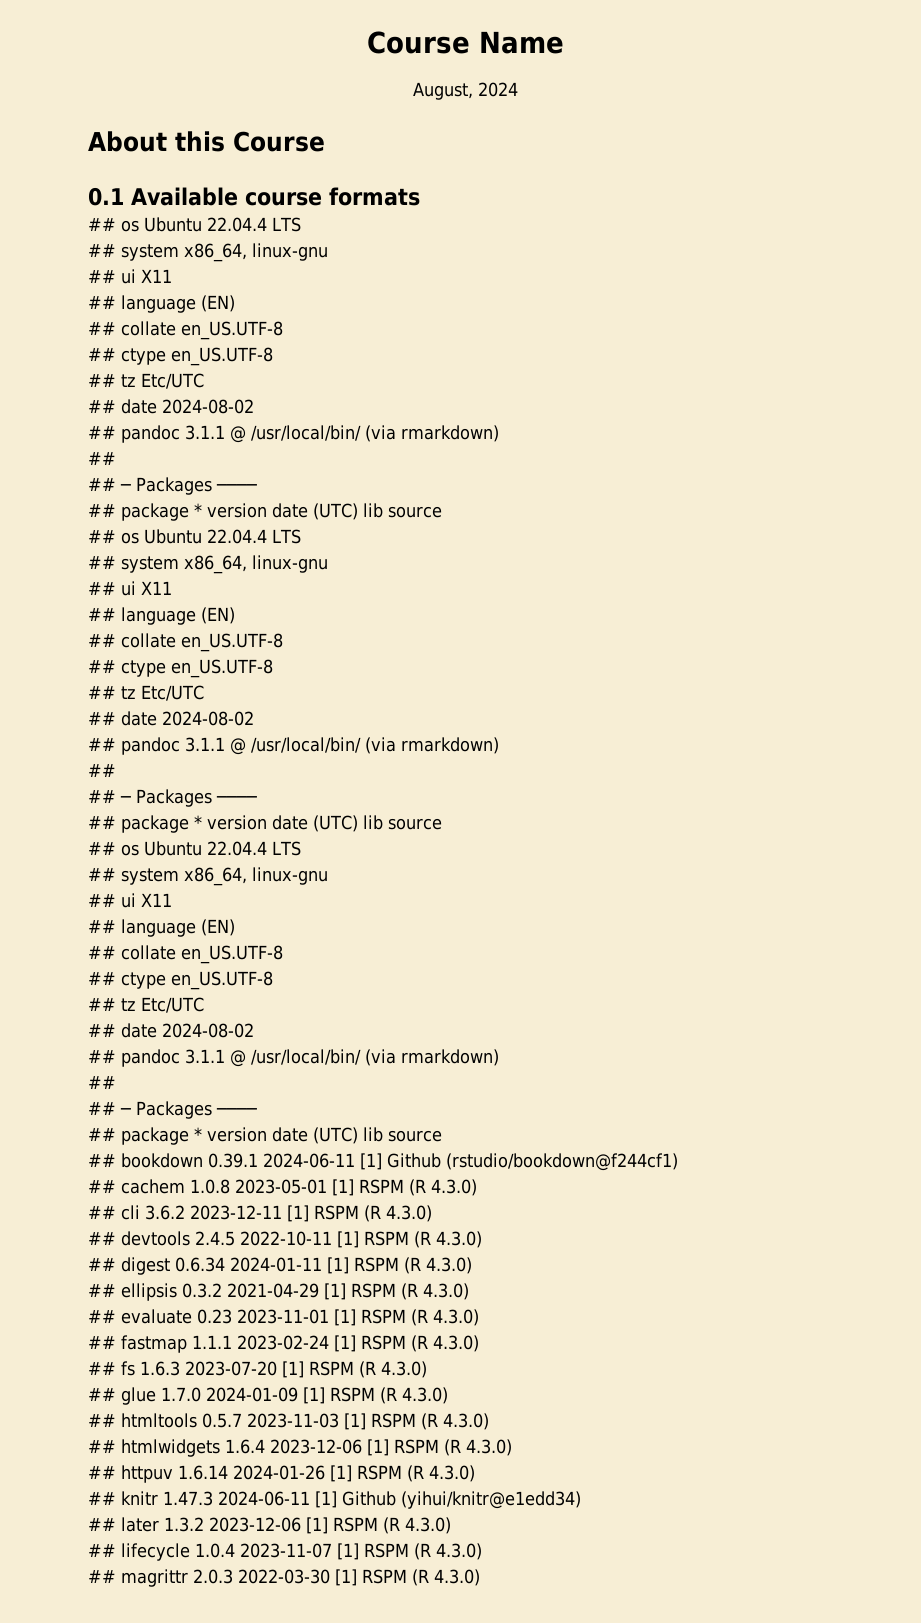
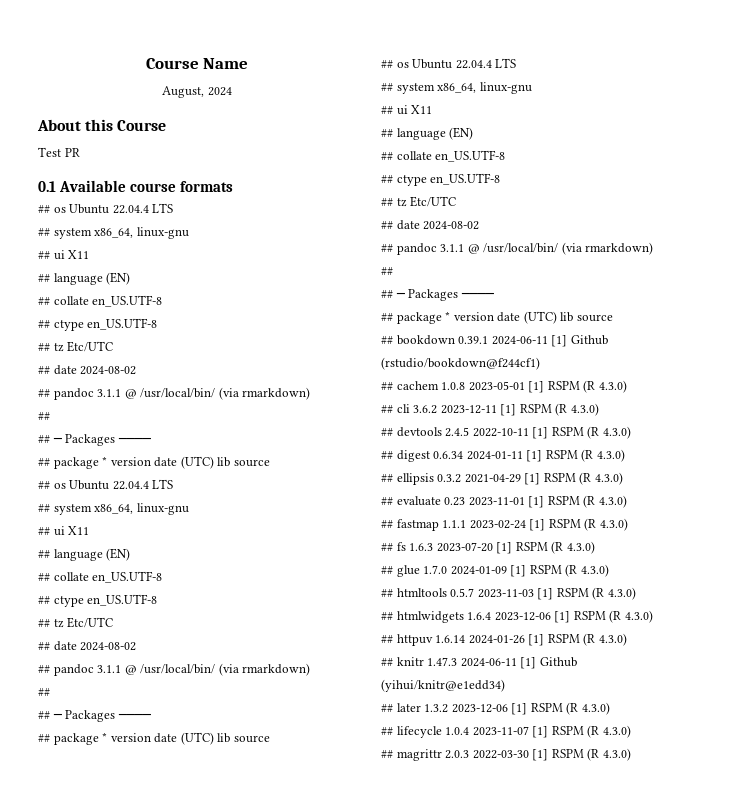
+ Test PR

